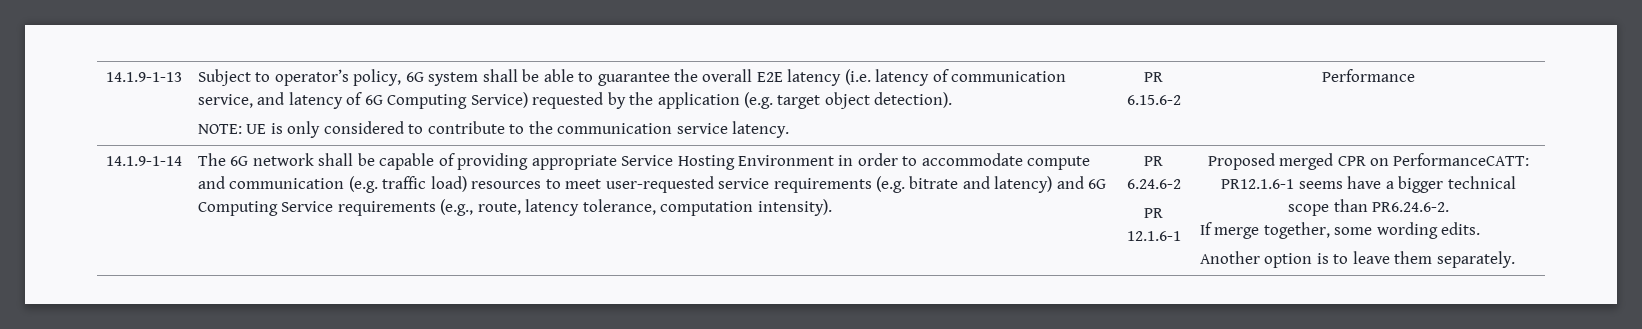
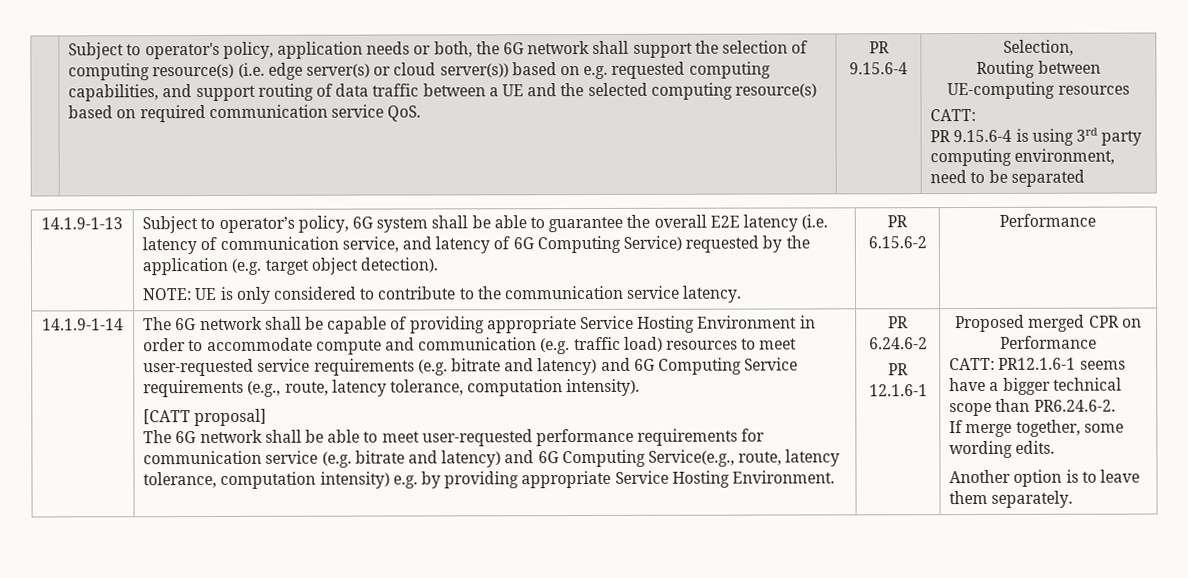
+ Subject to operator's policy, application needs or both, the 6G network shall support the selection of computing resource(s) (i.e. edge server(s) or cloud server(s)) based on e.g. requested computing capabilities, and support routing of data traffic between a UE and the selected computing resource(s) based on required communication service QoS. | PR 9.15.6-4 | Selection,
+ Routing between UE-computing resources
+ CATT:
+ PR 9.15.6-4 is using 3rd party computing environment, need to be separated
+ [CATT proposal]
+ The 6G network shall be able to meet user-requested performance requirements for communication service (e.g. bitrate and latency) and 6G Computing Service(e.g., route, latency tolerance, computation intensity) e.g. by providing appropriate Service Hosting Environment.
- Proposed merged CPR on PerformanceCATT: PR12.1.6-1 seems have a bigger technical scope than PR6.24.6-2.
+ Proposed merged CPR on Performance
+ CATT: PR12.1.6-1 seems have a bigger technical scope than PR6.24.6-2.

